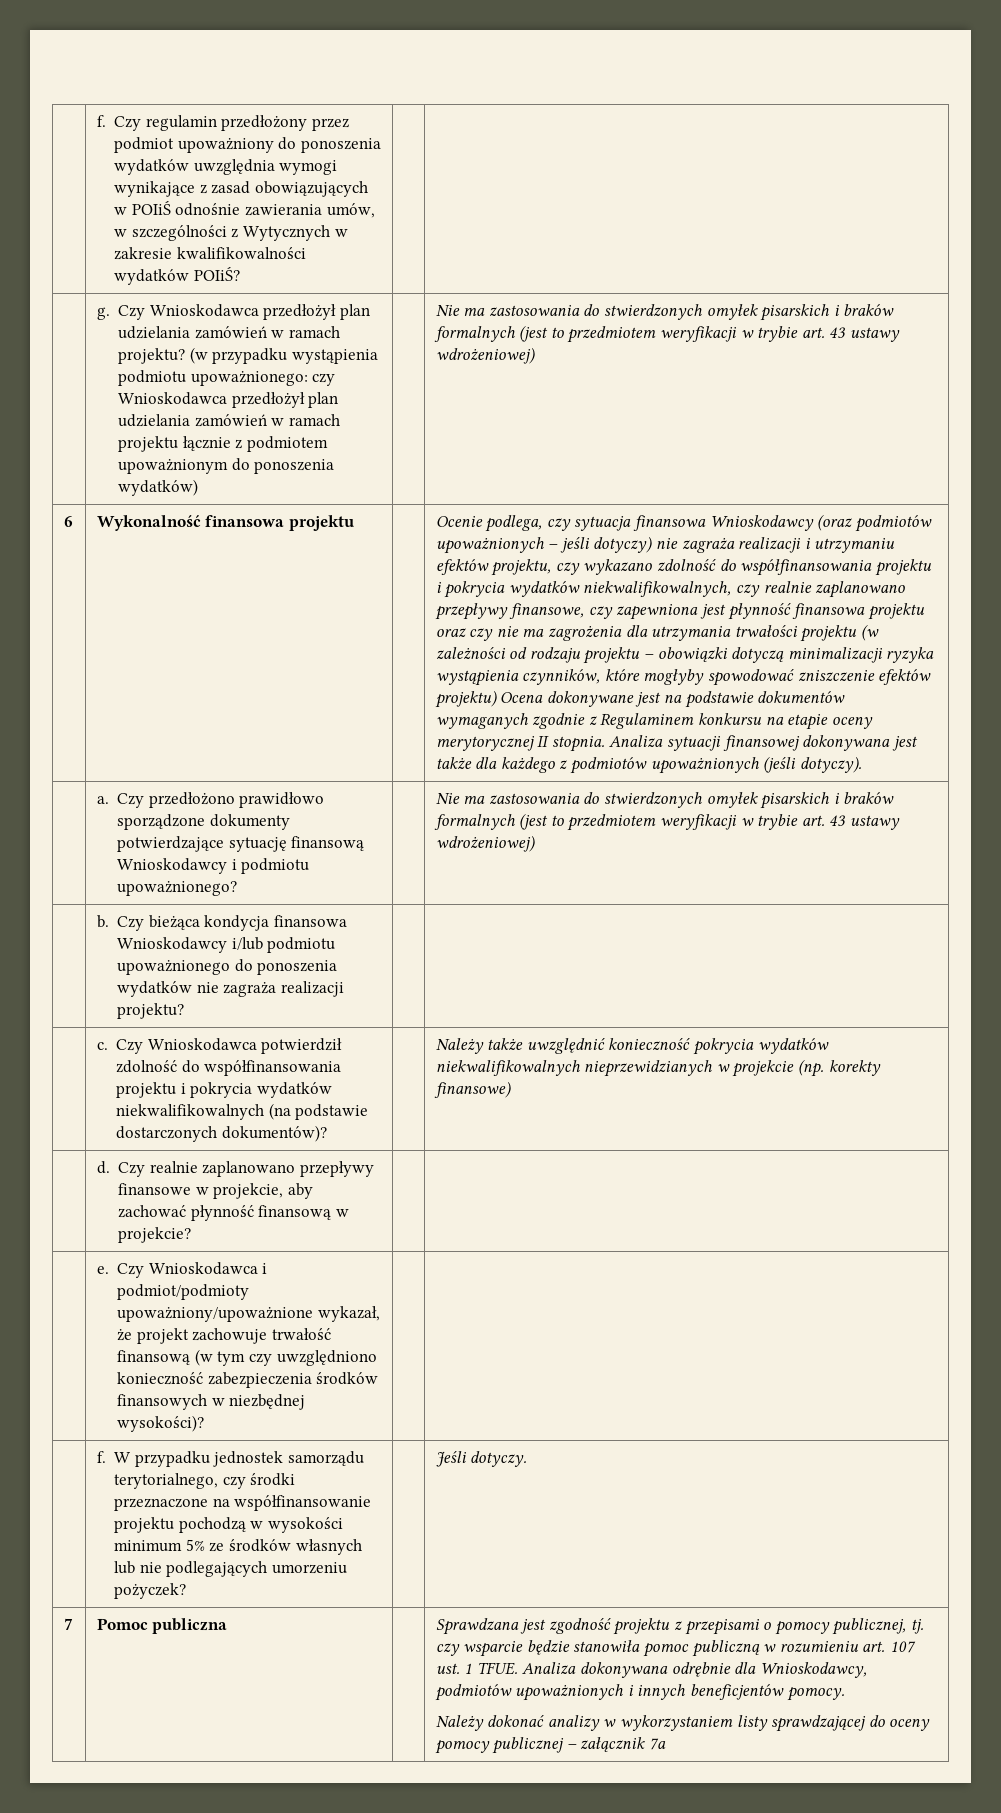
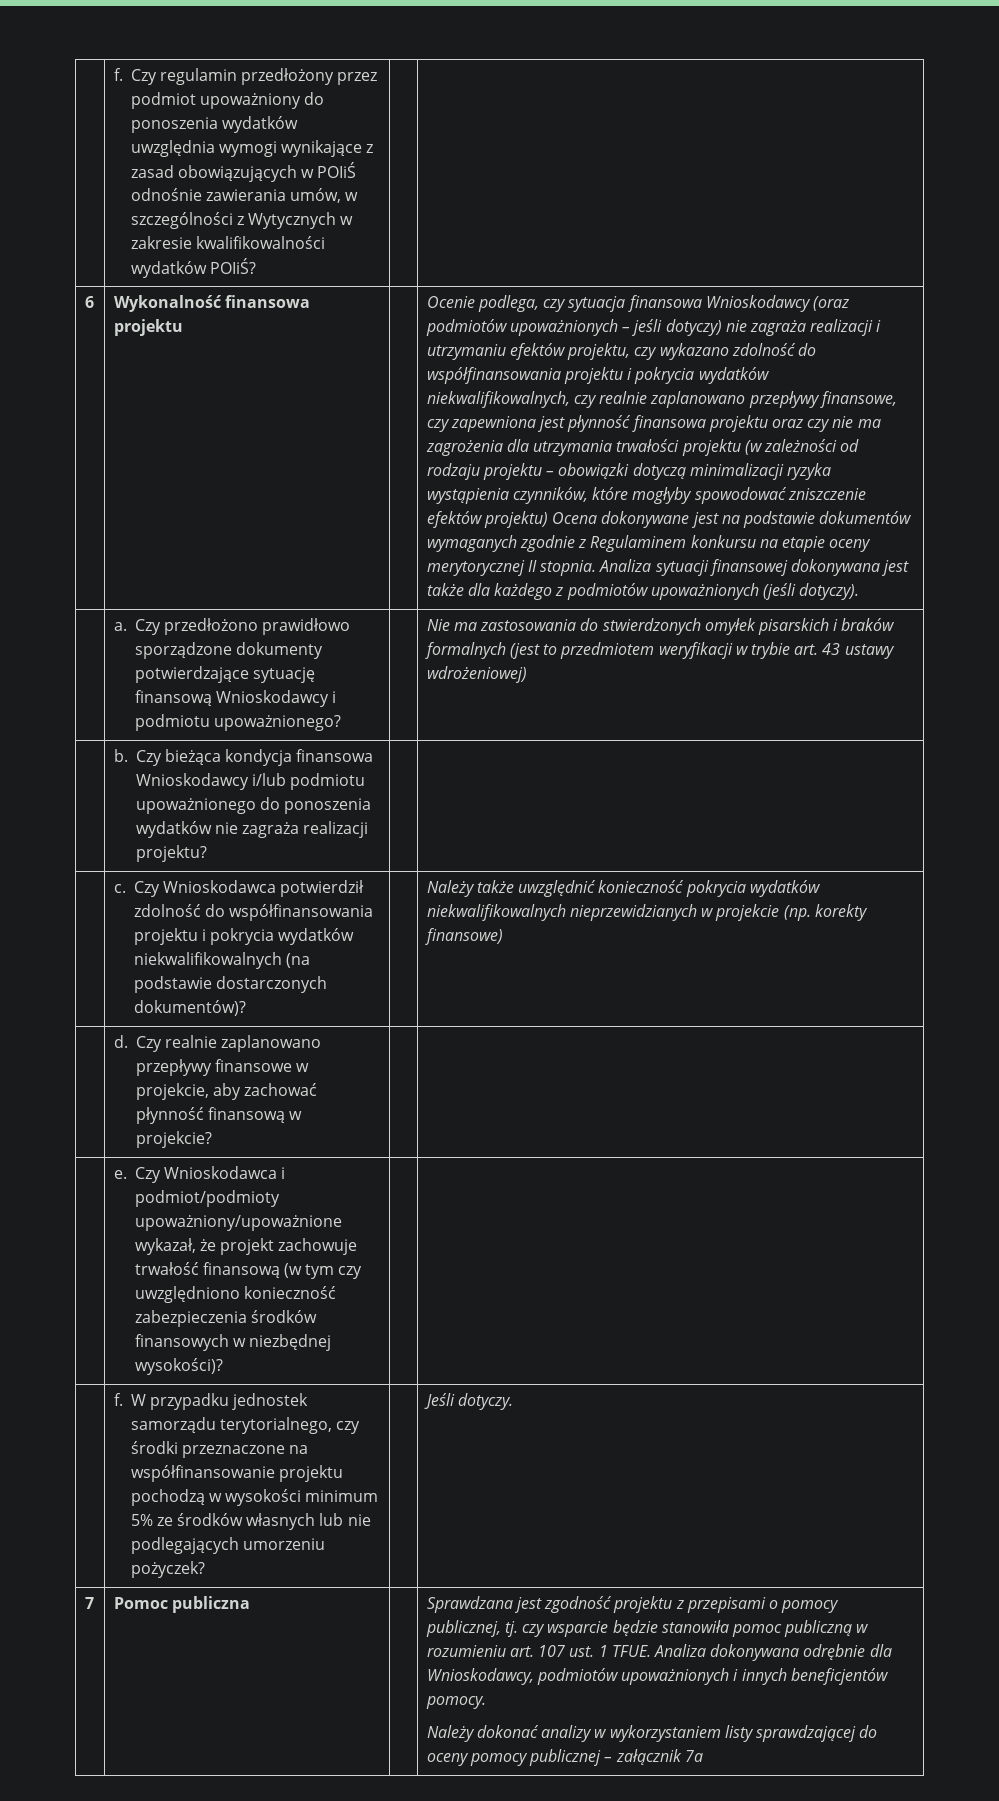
- g. Czy Wnioskodawca przedłożył plan udzielania zamówień w ramach projektu? (w przypadku wystąpienia podmiotu upoważnionego: czy Wnioskodawca przedłożył plan udzielania zamówień w ramach projektu łącznie z podmiotem upoważnionym do ponoszenia wydatków) | | Nie ma zastosowania do stwierdzonych omyłek pisarskich i braków formalnych (jest to przedmiotem weryfikacji w trybie art. 43 ustawy wdrożeniowej)

